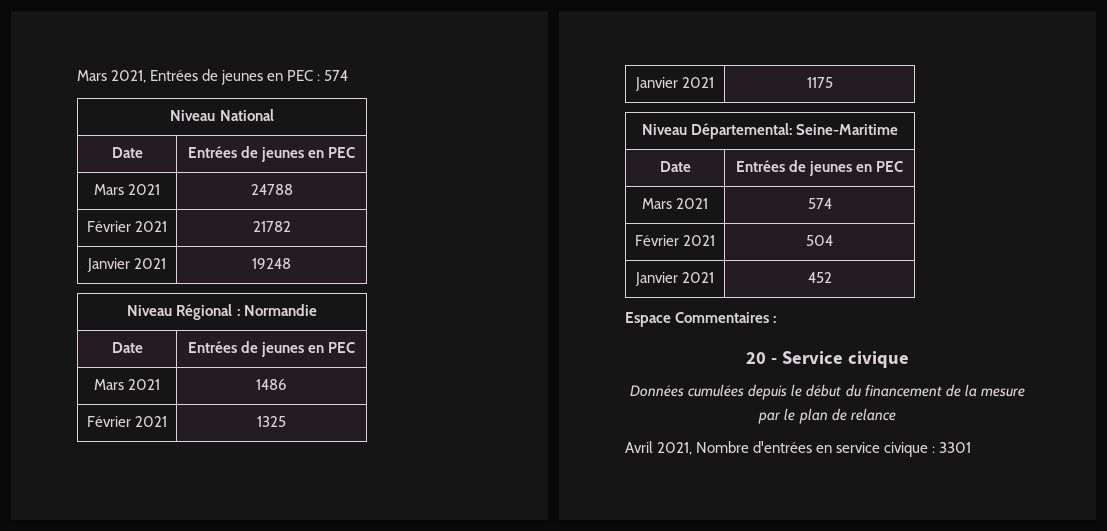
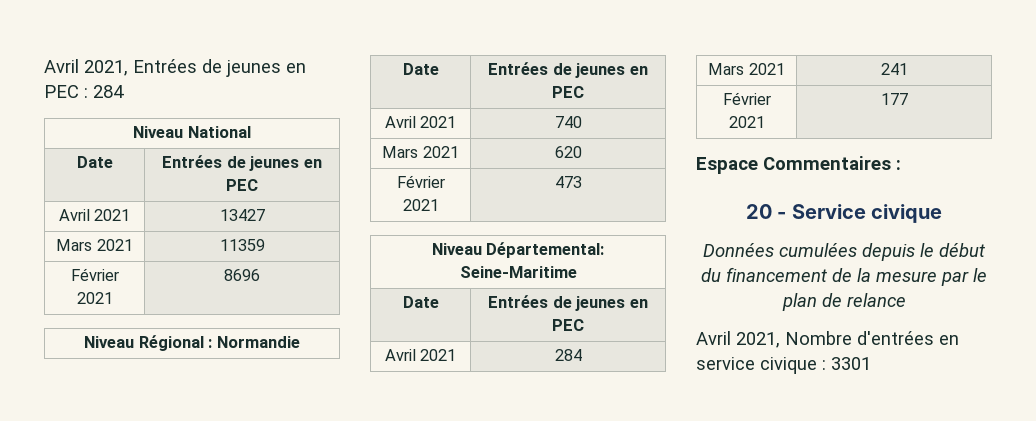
- Mars 2021, Entrées de jeunes en PEC : 574
+ Avril 2021, Entrées de jeunes en PEC : 284
- Mars 2021 | 24788
- Février 2021 | 21782
- Janvier 2021 | 19248
+ Avril 2021 | 13427
+ Mars 2021 | 11359
+ Février 2021 | 8696
- Mars 2021 | 1486
- Février 2021 | 1325
- Janvier 2021 | 1175
+ Avril 2021 | 740
+ Mars 2021 | 620
+ Février 2021 | 473
- Mars 2021 | 574
- Février 2021 | 504
- Janvier 2021 | 452
+ Avril 2021 | 284
+ Mars 2021 | 241
+ Février 2021 | 177

